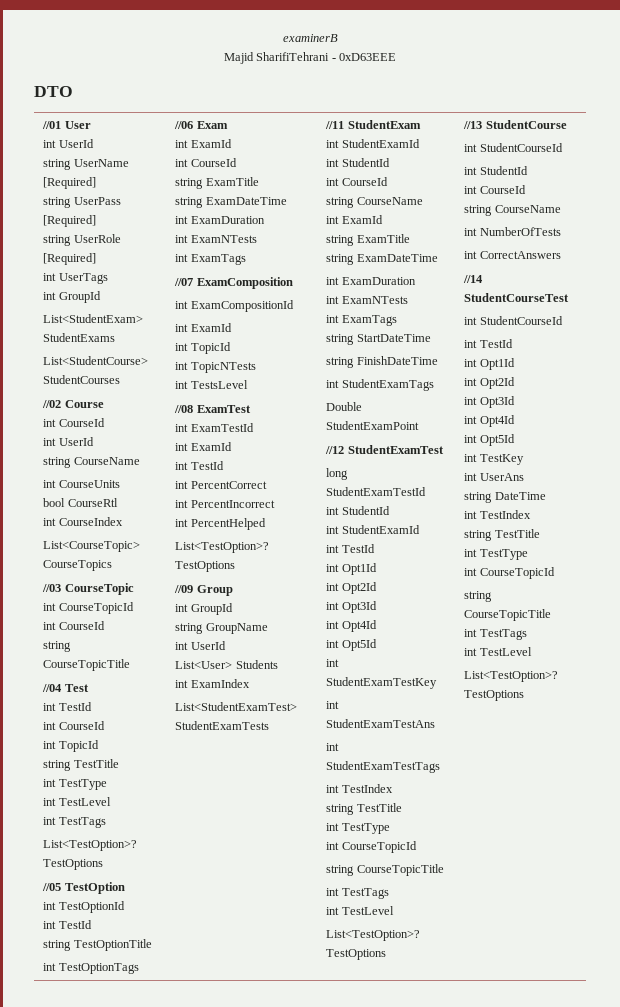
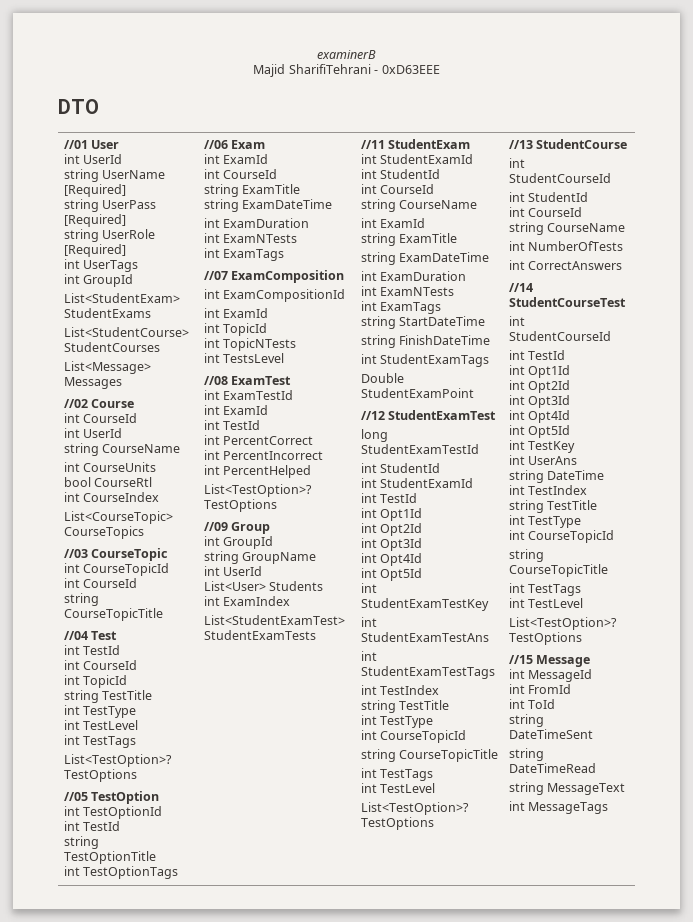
+ List<Message> Messages
+ //15 Message
+ int MessageId
+ int FromId
+ int ToId
+ string DateTimeSent
+ string DateTimeRead
+ string MessageText
+ int MessageTags

